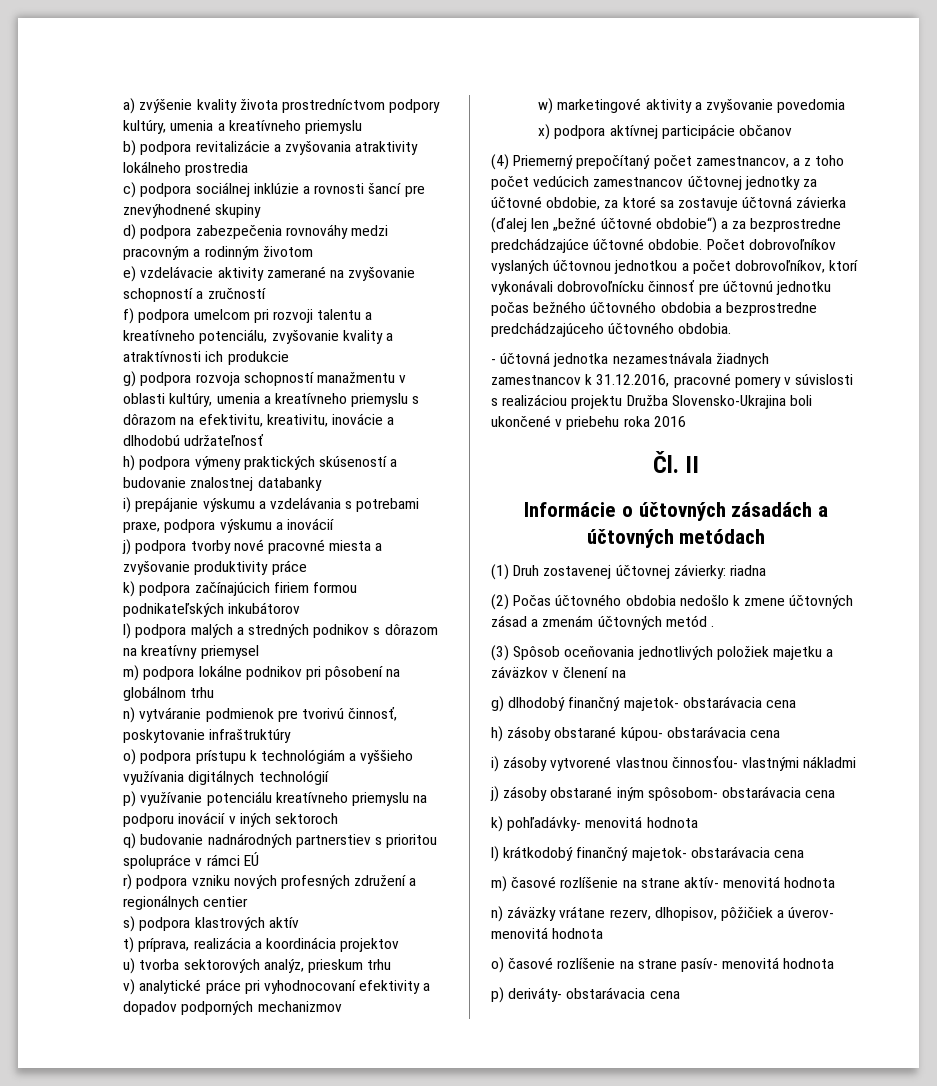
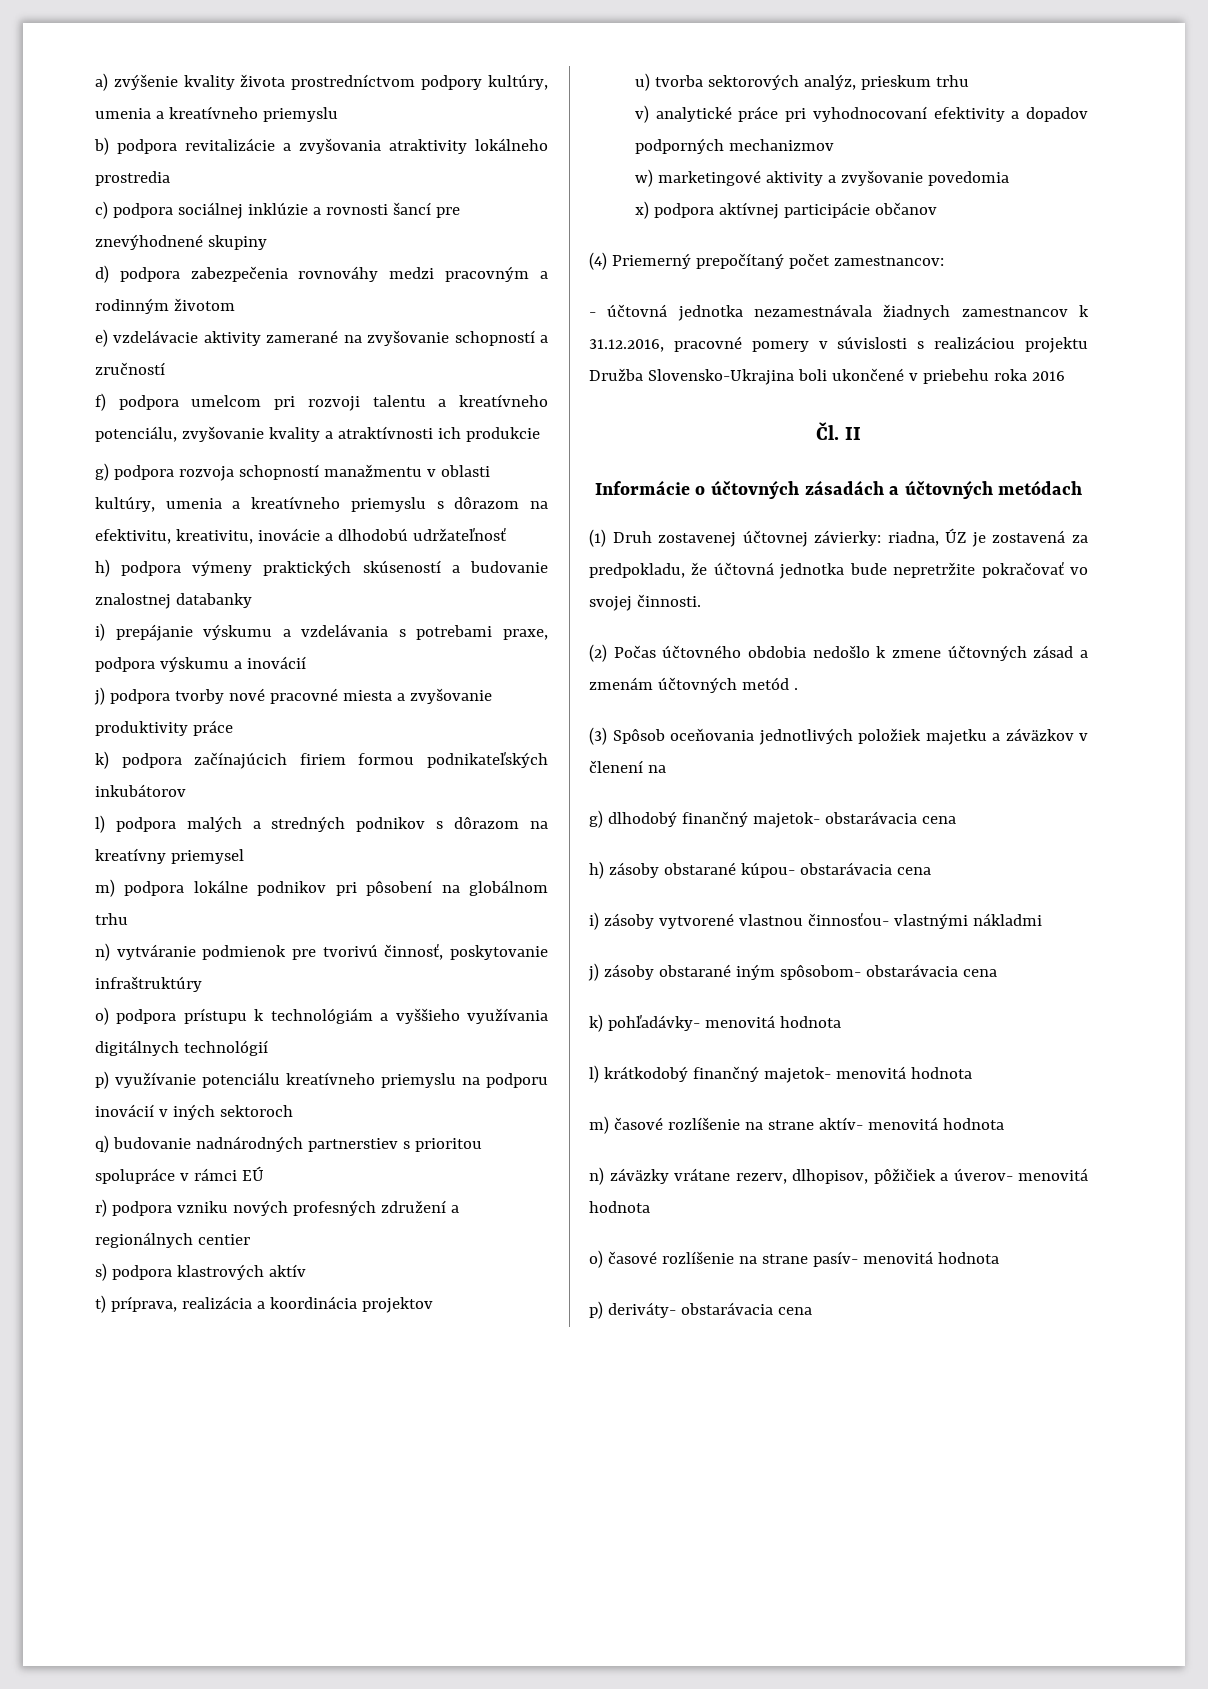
- (4) Priemerný prepočítaný počet zamestnancov, a z toho počet vedúcich zamestnancov účtovnej jednotky za účtovné obdobie, za ktoré sa zostavuje účtovná závierka (ďalej len „bežné účtovné obdobie“) a za bezprostredne predchádzajúce účtovné obdobie. Počet dobrovoľníkov vyslaných účtovnou jednotkou a počet dobrovoľníkov, ktorí vykonávali dobrovoľnícku činnosť pre účtovnú jednotku počas bežného účtovného obdobia a bezprostredne predchádzajúceho účtovného obdobia.
+ (4) Priemerný prepočítaný počet zamestnancov:
- (1) Druh zostavenej účtovnej závierky: riadna
+ (1) Druh zostavenej účtovnej závierky: riadna, ÚZ je zostavená za predpokladu, že účtovná jednotka bude nepretržite pokračovať vo svojej činnosti.
- l) krátkodobý finančný majetok- obstarávacia cena
+ l) krátkodobý finančný majetok- menovitá hodnota

